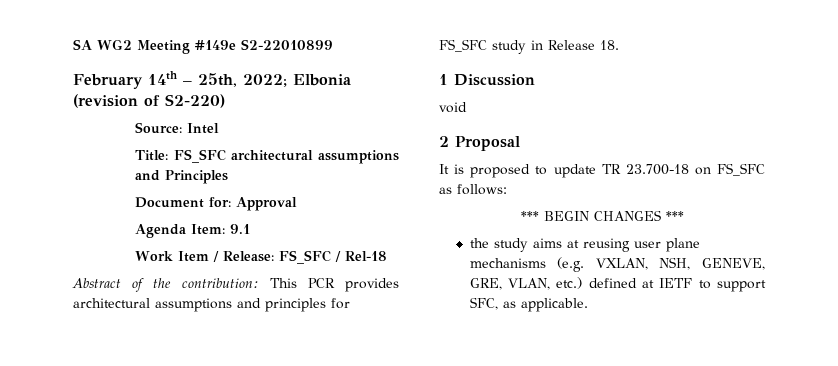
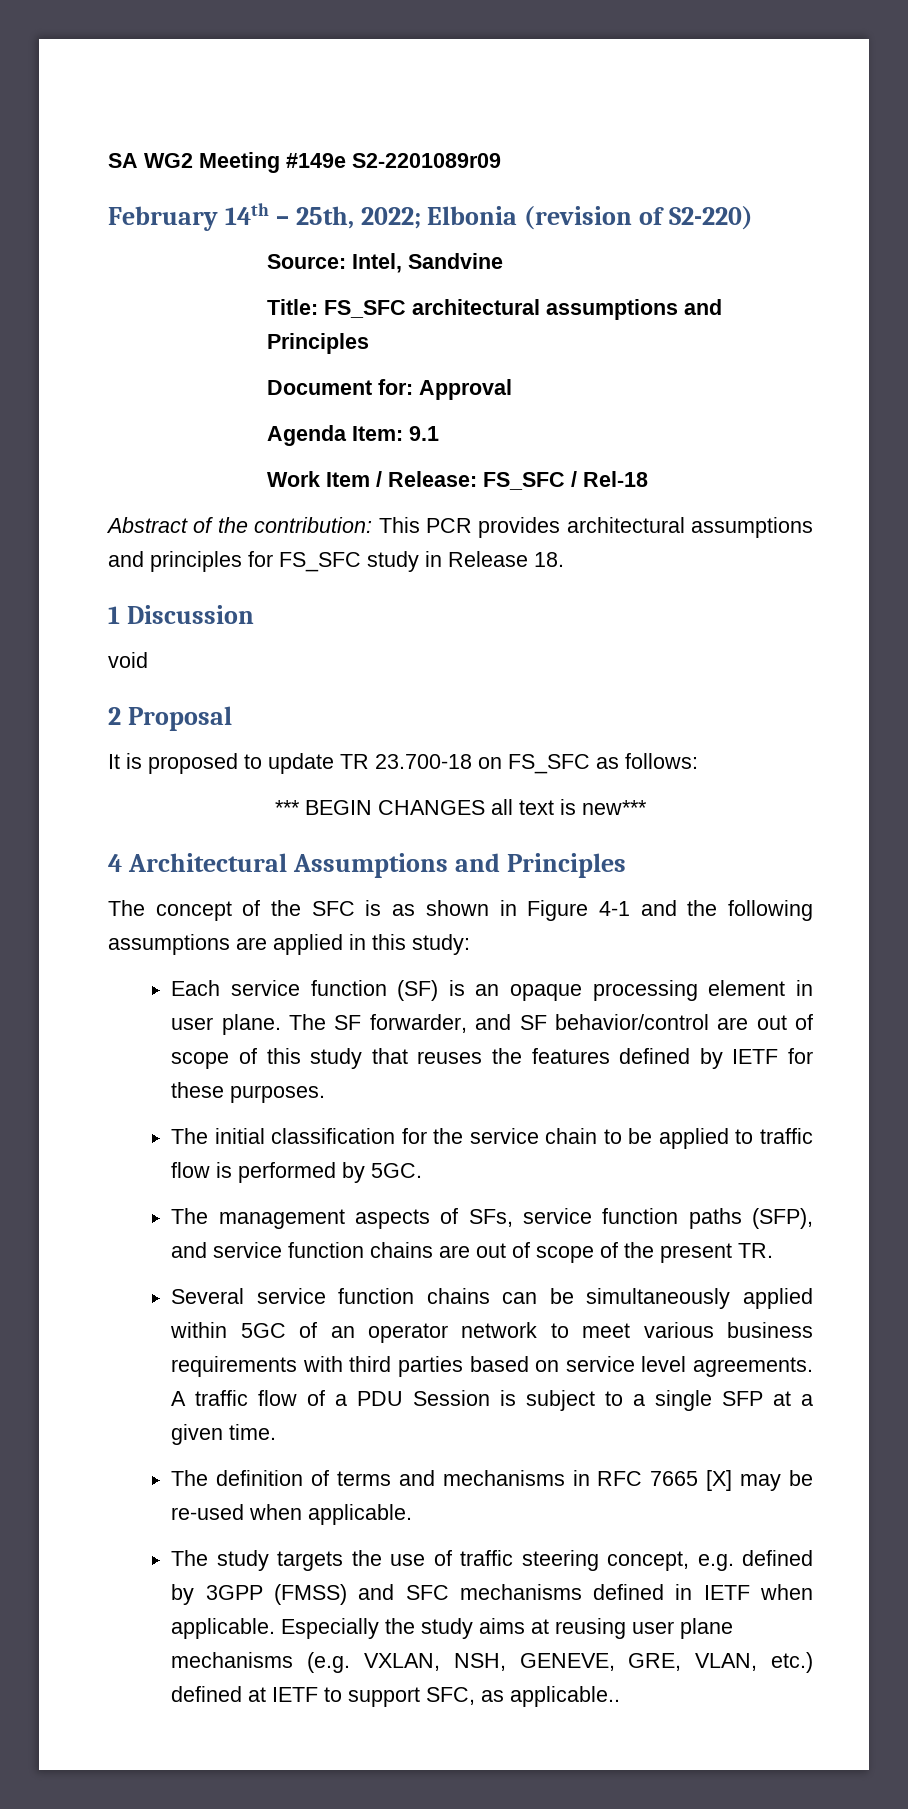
- SA WG2 Meeting #149e S2-22010899
+ SA WG2 Meeting #149e S2-2201089r09
- Source: Intel
+ Source: Intel, Sandvine
- *** BEGIN CHANGES ***
- the study aims at reusing user plane mechanisms (e.g. VXLAN, NSH, GENEVE, GRE, VLAN, etc.) defined at IETF to support SFC, as applicable.
+ *** BEGIN CHANGES all text is new***
+ 4 Architectural Assumptions and Principles
+ The concept of the SFC is as shown in Figure 4-1 and the following assumptions are applied in this study:
+ Each service function (SF) is an opaque processing element in user plane. The SF forwarder, and SF behavior/control are out of scope of this study that reuses the features defined by IETF for these purposes.
+ The initial classification for the service chain to be applied to traffic flow is performed by 5GC.
+ The management aspects of SFs, service function paths (SFP), and service function chains are out of scope of the present TR.
+ Several service function chains can be simultaneously applied within 5GC of an operator network to meet various business requirements with third parties based on service level agreements. A traffic flow of a PDU Session is subject to a single SFP at a given time.
+ The definition of terms and mechanisms in RFC 7665 [X] may be re-used when applicable.
+ The study targets the use of traffic steering concept, e.g. defined by 3GPP (FMSS) and SFC mechanisms defined in IETF when applicable. Especially the study aims at reusing user plane mechanisms (e.g. VXLAN, NSH, GENEVE, GRE, VLAN, etc.) defined at IETF to support SFC, as applicable..

